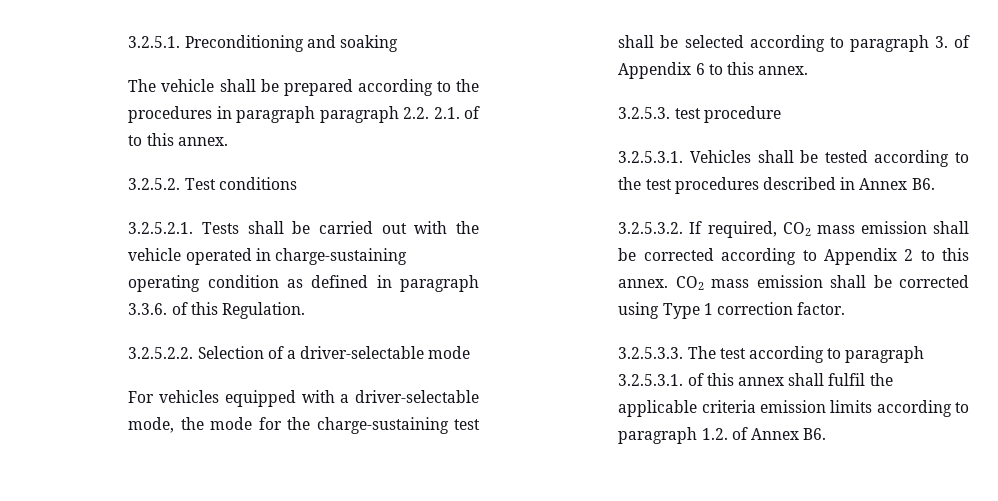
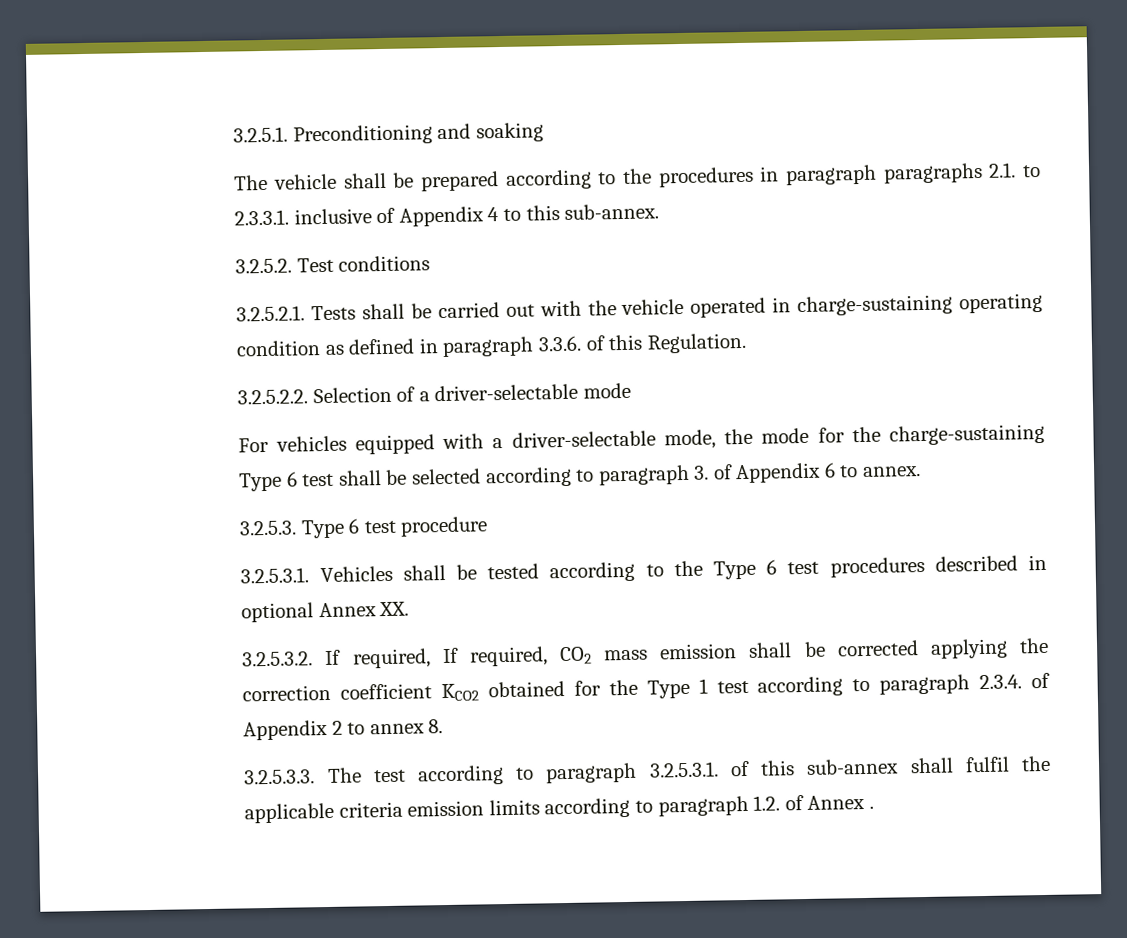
- The vehicle shall be prepared according to the procedures in paragraph paragraph 2.2. 2.1. of to this annex.
+ The vehicle shall be prepared according to the procedures in paragraph paragraphs 2.1. to 2.3.3.1. inclusive of Appendix 4 to this sub-annex.
- For vehicles equipped with a driver-selectable mode, the mode for the charge-sustaining test shall be selected according to paragraph 3. of Appendix 6 to this annex.
+ For vehicles equipped with a driver-selectable mode, the mode for the charge-sustaining Type 6 test shall be selected according to paragraph 3. of Appendix 6 to annex.
- 3.2.5.3. test procedure
+ 3.2.5.3. Type 6 test procedure
- 3.2.5.3.1. Vehicles shall be tested according to the test procedures described in Annex B6.
+ 3.2.5.3.1. Vehicles shall be tested according to the Type 6 test procedures described in optional Annex XX.
- 3.2.5.3.2. If required, CO2 mass emission shall be corrected according to Appendix 2 to this annex. CO2 mass emission shall be corrected using Type 1 correction factor.
+ 3.2.5.3.2. If required, If required, CO2 mass emission shall be corrected applying the correction coefficient KCO2 obtained for the Type 1 test according to paragraph 2.3.4. of Appendix 2 to annex 8.
- 3.2.5.3.3. The test according to paragraph 3.2.5.3.1. of this annex shall fulfil the applicable criteria emission limits according to paragraph 1.2. of Annex B6.
+ 3.2.5.3.3. The test according to paragraph 3.2.5.3.1. of this sub-annex shall fulfil the applicable criteria emission limits according to paragraph 1.2. of Annex .

